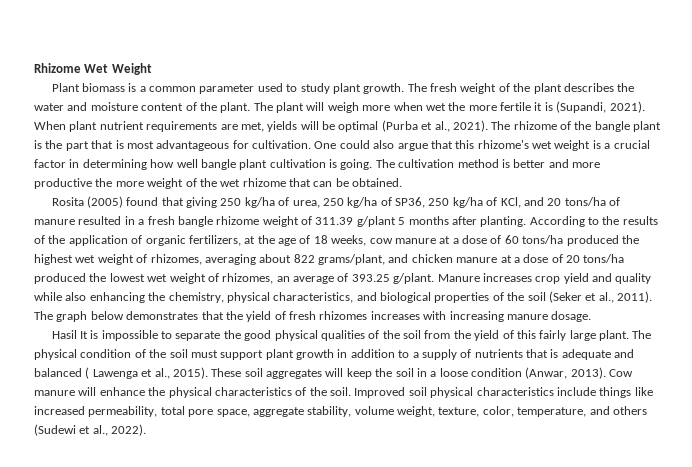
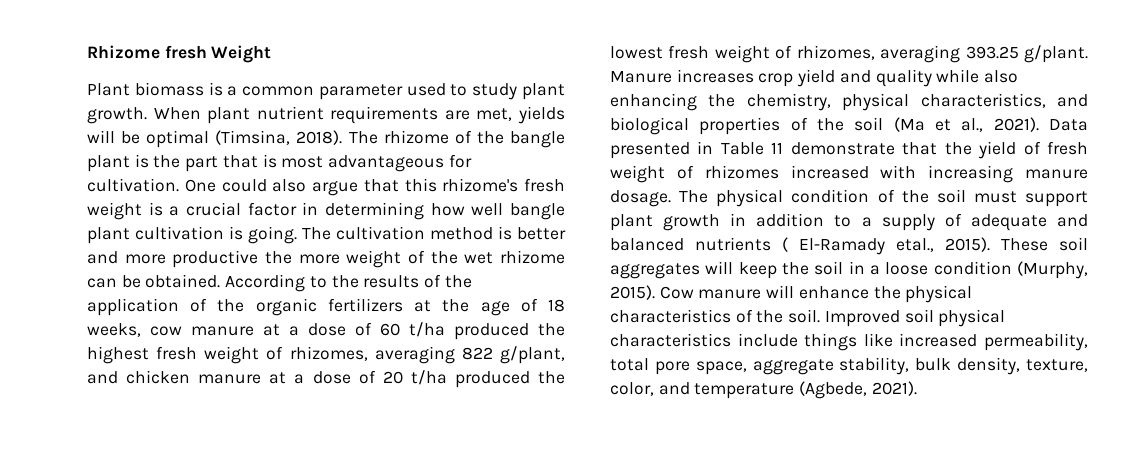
- Rhizome Wet Weight
+ Rhizome fresh Weight
- The fresh weight of the plant describes the water and moisture content of the plant. The plant will weigh more when wet the more fertile it is (Supandi, 2021).
- When plant nutrient requirements are met, yields will be optimal (Purba et al., 2021).
+ When plant nutrient requirements are met, yields will be optimal (Timsina, 2018).
- One could also argue that this rhizome's wet weight is a crucial factor in determining how well bangle plant cultivation is going.
+ One could also argue that this rhizome's fresh weight is a crucial factor in determining how well bangle plant cultivation is going.
- The cultivation method is better and more productive the more weight of the wet rhizome that can be obtained.
- Rosita (2005) found that giving 250 kg/ha of urea, 250 kg/ha of SP36, 250 kg/ha of KCl, and 20 tons/ha of manure resulted in a fresh bangle rhizome weight of 311.39 g/plant 5 months after planting.
+ The cultivation method is better and more productive the more weight of the wet rhizome can be obtained.
- According to the results of the application of organic fertilizers, at the age of 18 weeks, cow manure at a dose of 60 tons/ha produced the highest wet weight of rhizomes, averaging about 822 grams/plant, and chicken manure at a dose of 20 tons/ha produced the lowest wet weight of rhizomes, an average of 393.25 g/plant.
+ According to the results of the application of the organic fertilizers at the age of 18 weeks, cow manure at a dose of 60 t/ha produced the highest fresh weight of rhizomes, averaging 822 g/plant, and chicken manure at a dose of 20 t/ha produced the lowest fresh weight of rhizomes, averaging 393.25 g/plant.
- Manure increases crop yield and quality while also enhancing the chemistry, physical characteristics, and biological properties of the soil (Seker et al., 2011). The graph below demonstrates that the yield of fresh rhizomes increases with increasing manure dosage.
- Hasil It is impossible to separate the good physical qualities of the soil from the yield of this fairly large plant.
+ Manure increases crop yield and quality while also enhancing the chemistry, physical characteristics, and biological properties of the soil (Ma et al., 2021). Data presented in Table 11 demonstrate that the yield of fresh weight of rhizomes increased with increasing manure dosage.
- The physical condition of the soil must support plant growth in addition to a supply of nutrients that is adequate and balanced ( Lawenga et al., 2015).
+ The physical condition of the soil must support plant growth in addition to a supply of adequate and balanced nutrients ( El-Ramady etal., 2015).
- These soil aggregates will keep the soil in a loose condition (Anwar, 2013).
+ These soil aggregates will keep the soil in a loose condition (Murphy, 2015).
- Improved soil physical characteristics include things like increased permeability, total pore space, aggregate stability, volume weight, texture, color, temperature, and others (Sudewi et al., 2022).
+ Improved soil physical characteristics include things like increased permeability, total pore space, aggregate stability, bulk density, texture, color, and temperature (Agbede, 2021).

